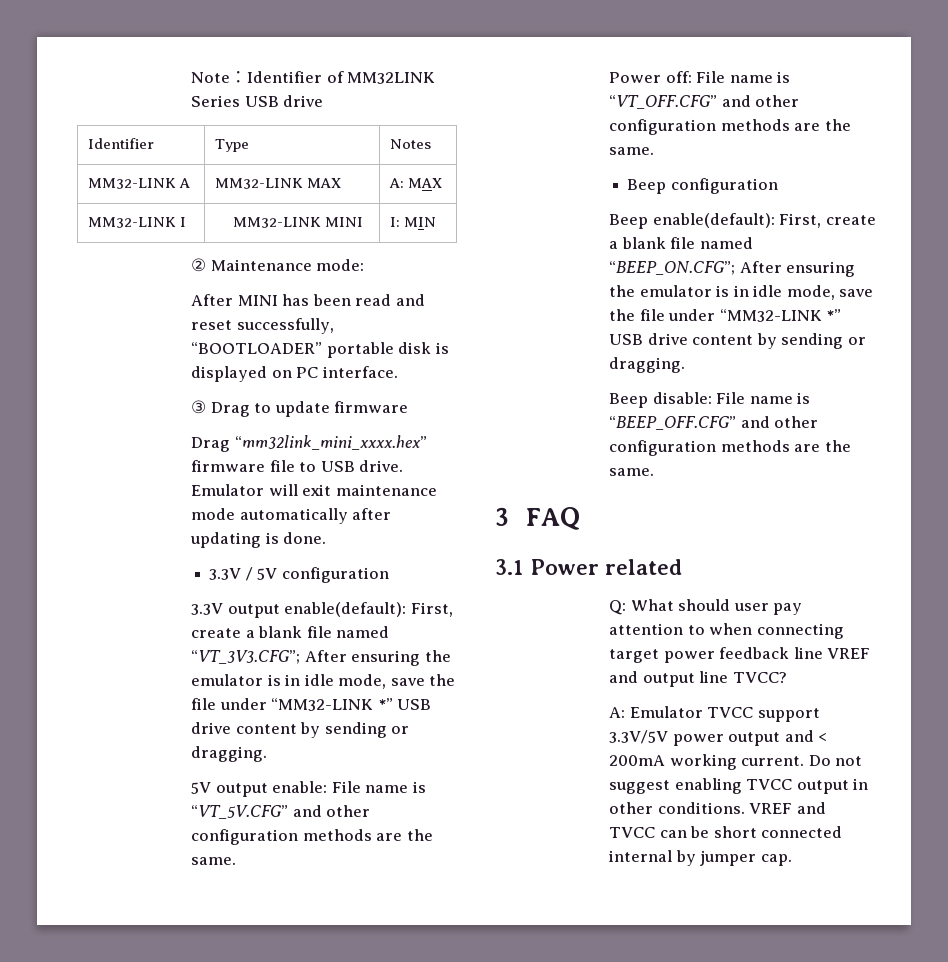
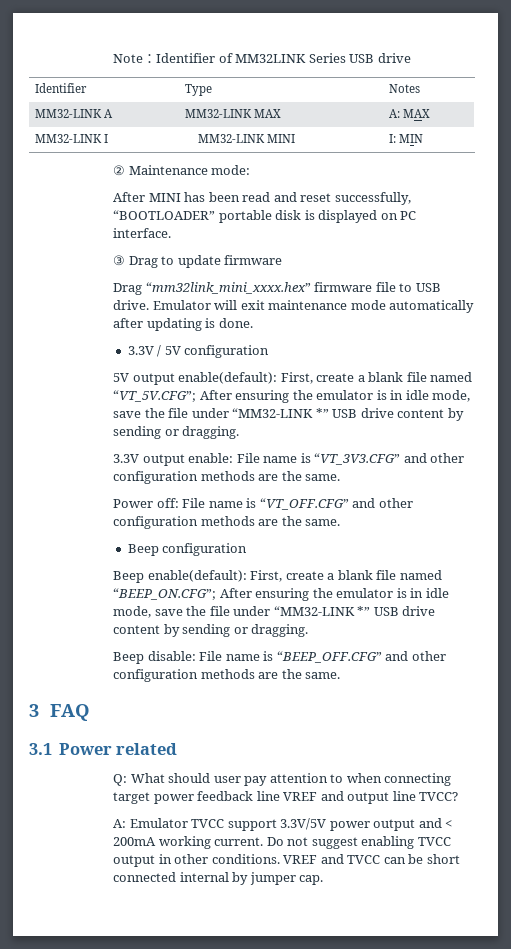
- 3.3V output enable(default): First, create a blank file named “VT_3V3.CFG”; After ensuring the emulator is in idle mode, save the file under “MM32-LINK *” USB drive content by sending or dragging.
+ 5V output enable(default): First, create a blank file named “VT_5V.CFG”; After ensuring the emulator is in idle mode, save the file under “MM32-LINK *” USB drive content by sending or dragging.
- 5V output enable: File name is “VT_5V.CFG” and other configuration methods are the same.
+ 3.3V output enable: File name is “VT_3V3.CFG” and other configuration methods are the same.

